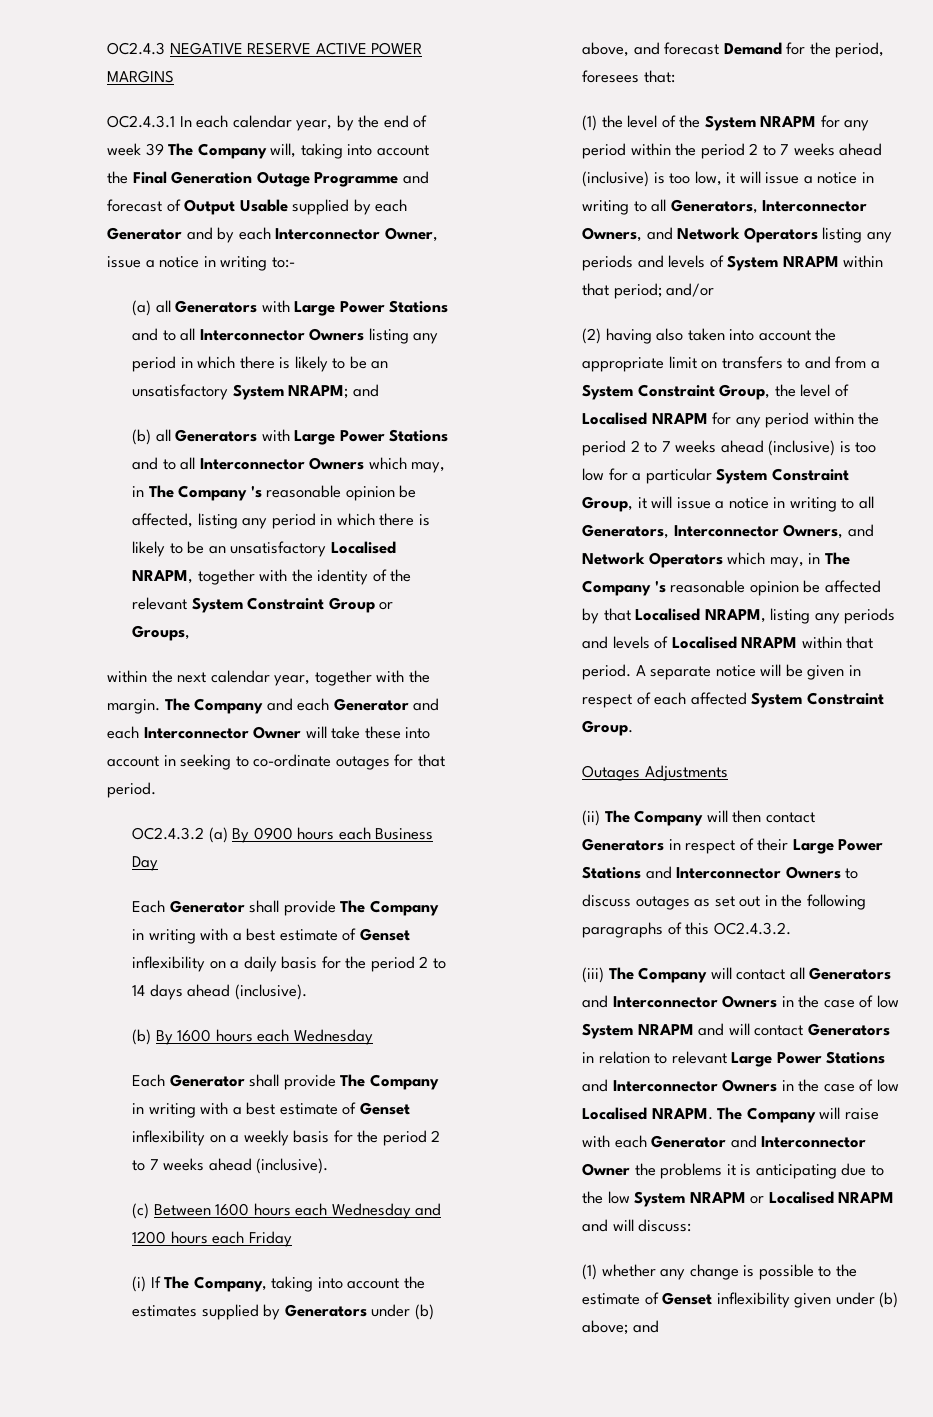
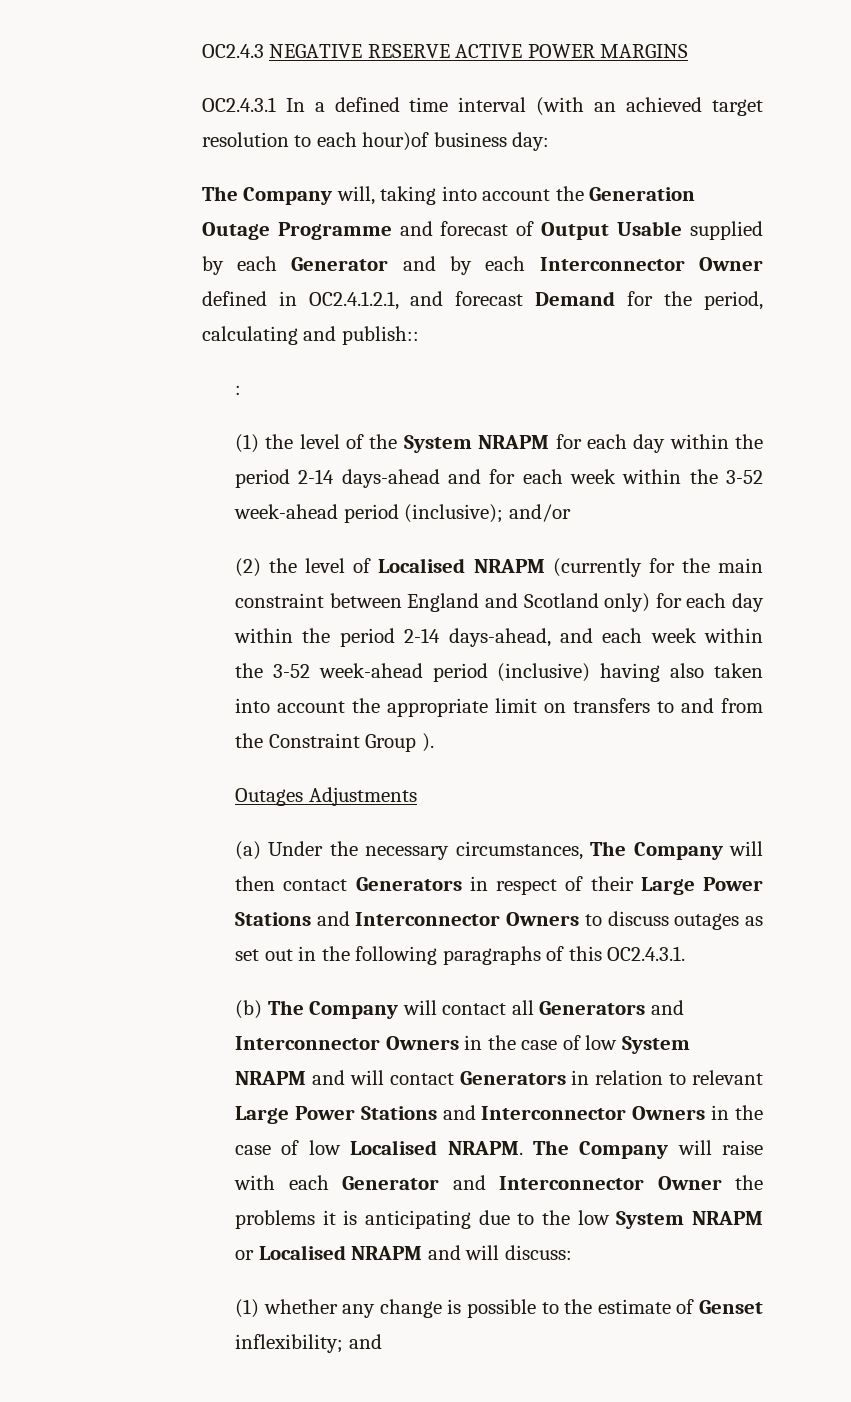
- OC2.4.3.1 In each calendar year, by the end of week 39 The Company will, taking into account the Final Generation Outage Programme and forecast of Output Usable supplied by each Generator and by each Interconnector Owner, issue a notice in writing to:-
- (a) all Generators with Large Power Stations and to all Interconnector Owners listing any period in which there is likely to be an unsatisfactory System NRAPM; and
- (b) all Generators with Large Power Stations and to all Interconnector Owners which may, in The Company 's reasonable opinion be affected, listing any period in which there is likely to be an unsatisfactory Localised NRAPM, together with the identity of the relevant System Constraint Group or Groups,
- within the next calendar year, together with the margin. The Company and each Generator and each Interconnector Owner will take these into account in seeking to co-ordinate outages for that period.
- OC2.4.3.2 (a) By 0900 hours each Business Day
- Each Generator shall provide The Company in writing with a best estimate of Genset inflexibility on a daily basis for the period 2 to 14 days ahead (inclusive).
- (b) By 1600 hours each Wednesday
- Each Generator shall provide The Company in writing with a best estimate of Genset inflexibility on a weekly basis for the period 2 to 7 weeks ahead (inclusive).
- (c) Between 1600 hours each Wednesday and 1200 hours each Friday
- (i) If The Company, taking into account the estimates supplied by Generators under (b) above, and forecast Demand for the period, foresees that:
+ OC2.4.3.1 In a defined time interval (with an achieved target resolution to each hour)of business day:
+ The Company will, taking into account the Generation Outage Programme and forecast of Output Usable supplied by each Generator and by each Interconnector Owner defined in OC2.4.1.2.1, and forecast Demand for the period, calculating and publish::
+ :
- (1) the level of the System NRAPM for any period within the period 2 to 7 weeks ahead (inclusive) is too low, it will issue a notice in writing to all Generators, Interconnector Owners, and Network Operators listing any periods and levels of System NRAPM within that period; and/or
- (2) having also taken into account the appropriate limit on transfers to and from a System Constraint Group, the level of Localised NRAPM for any period within the period 2 to 7 weeks ahead (inclusive) is too low for a particular System Constraint Group, it will issue a notice in writing to all Generators, Interconnector Owners, and Network Operators which may, in The Company 's reasonable opinion be affected by that Localised NRAPM, listing any periods and levels of Localised NRAPM within that period. A separate notice will be given in respect of each affected System Constraint Group.
+ (1) the level of the System NRAPM for each day within the period 2-14 days-ahead and for each week within the 3-52 week-ahead period (inclusive); and/or
+ (2) the level of Localised NRAPM (currently for the main constraint between England and Scotland only) for each day within the period 2-14 days-ahead, and each week within the 3-52 week-ahead period (inclusive) having also taken into account the appropriate limit on transfers to and from the Constraint Group ).
  Outages Adjustments
- (ii) The Company will then contact Generators in respect of their Large Power Stations and Interconnector Owners to discuss outages as set out in the following paragraphs of this OC2.4.3.2.
- (iii) The Company will contact all Generators and Interconnector Owners in the case of low System NRAPM and will contact Generators in relation to relevant Large Power Stations and Interconnector Owners in the case of low Localised NRAPM.
+ (a) Under the necessary circumstances, The Company will then contact Generators in respect of their Large Power Stations and Interconnector Owners to discuss outages as set out in the following paragraphs of this OC2.4.3.1.
+ (b) The Company will contact all Generators and Interconnector Owners in the case of low System NRAPM and will contact Generators in relation to relevant Large Power Stations and Interconnector Owners in the case of low Localised NRAPM.
- (1) whether any change is possible to the estimate of Genset inflexibility given under (b) above; and
+ (1) whether any change is possible to the estimate of Genset inflexibility; and

